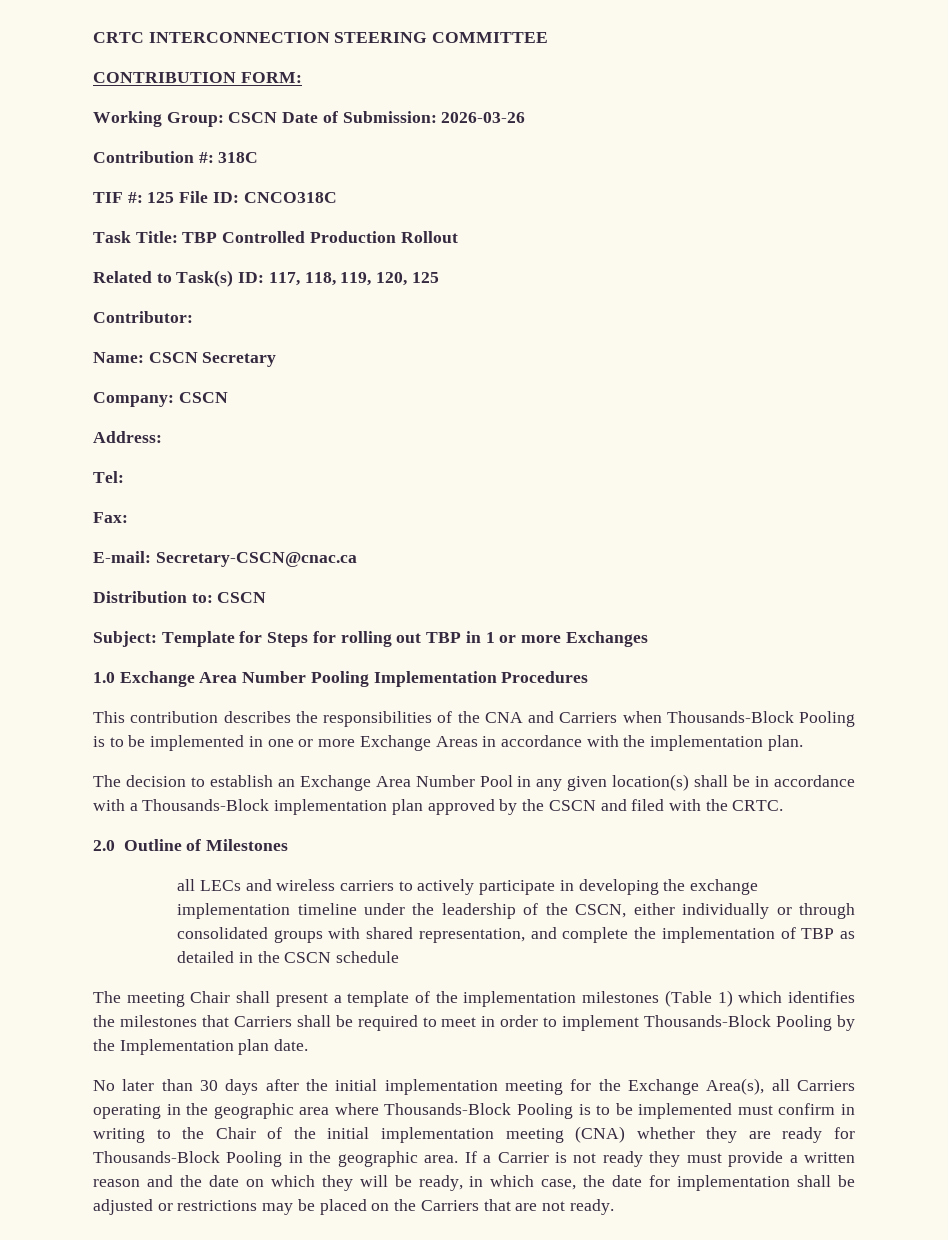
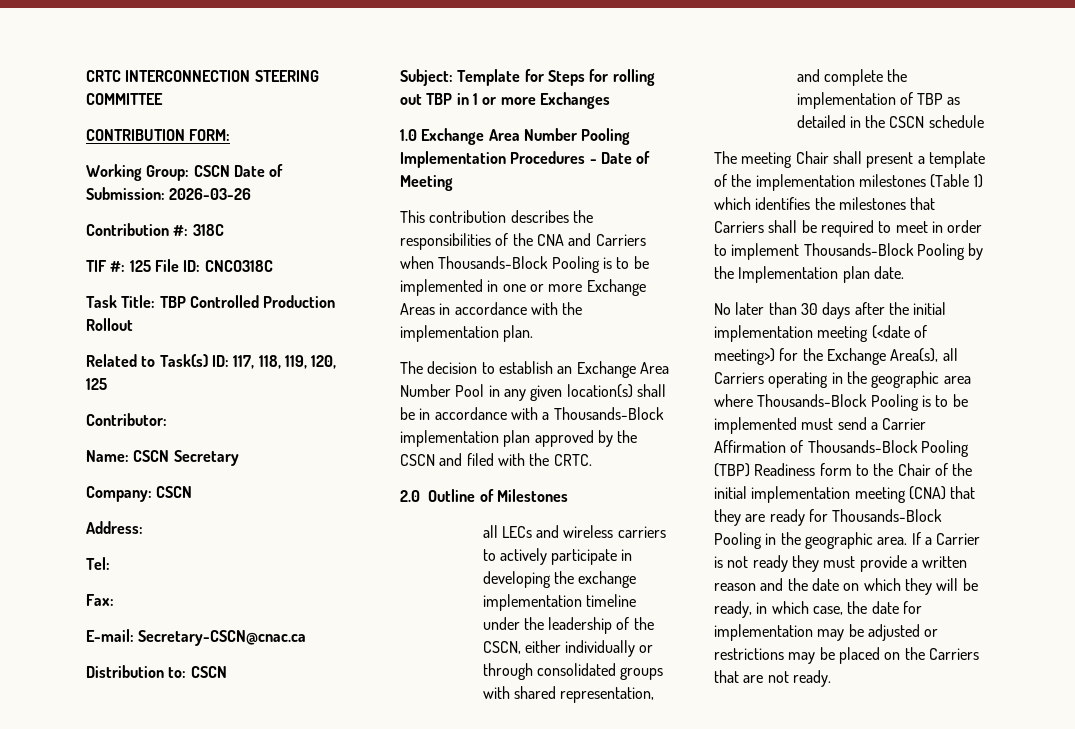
- 1.0 Exchange Area Number Pooling Implementation Procedures
+ 1.0 Exchange Area Number Pooling Implementation Procedures - Date of Meeting
- No later than 30 days after the initial implementation meeting for the Exchange Area(s), all Carriers operating in the geographic area where Thousands-Block Pooling is to be implemented must confirm in writing to the Chair of the initial implementation meeting (CNA) whether they are ready for Thousands-Block Pooling in the geographic area.
+ No later than 30 days after the initial implementation meeting (<date of meeting>) for the Exchange Area(s), all Carriers operating in the geographic area where Thousands-Block Pooling is to be implemented must send a Carrier Affirmation of Thousands-Block Pooling (TBP) Readiness form to the Chair of the initial implementation meeting (CNA) that they are ready for Thousands-Block Pooling in the geographic area.
- If a Carrier is not ready they must provide a written reason and the date on which they will be ready, in which case, the date for implementation shall be adjusted or restrictions may be placed on the Carriers that are not ready.
+ If a Carrier is not ready they must provide a written reason and the date on which they will be ready, in which case, the date for implementation may be adjusted or restrictions may be placed on the Carriers that are not ready.

